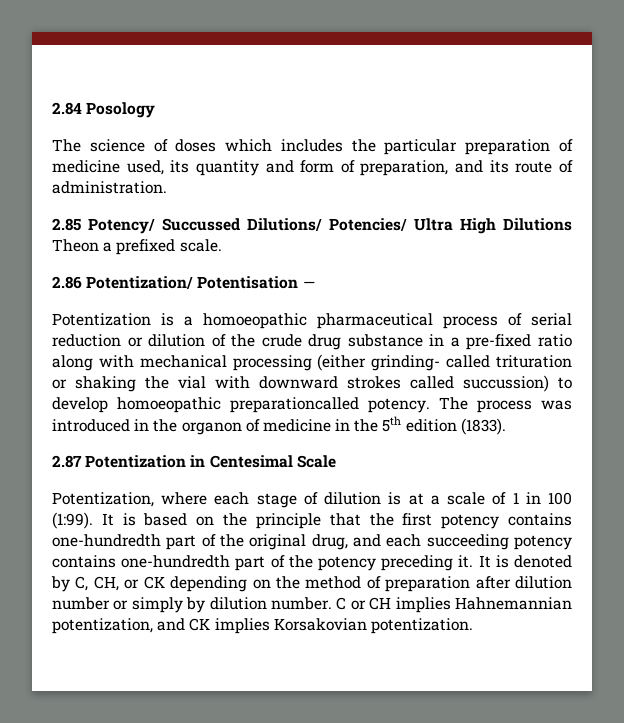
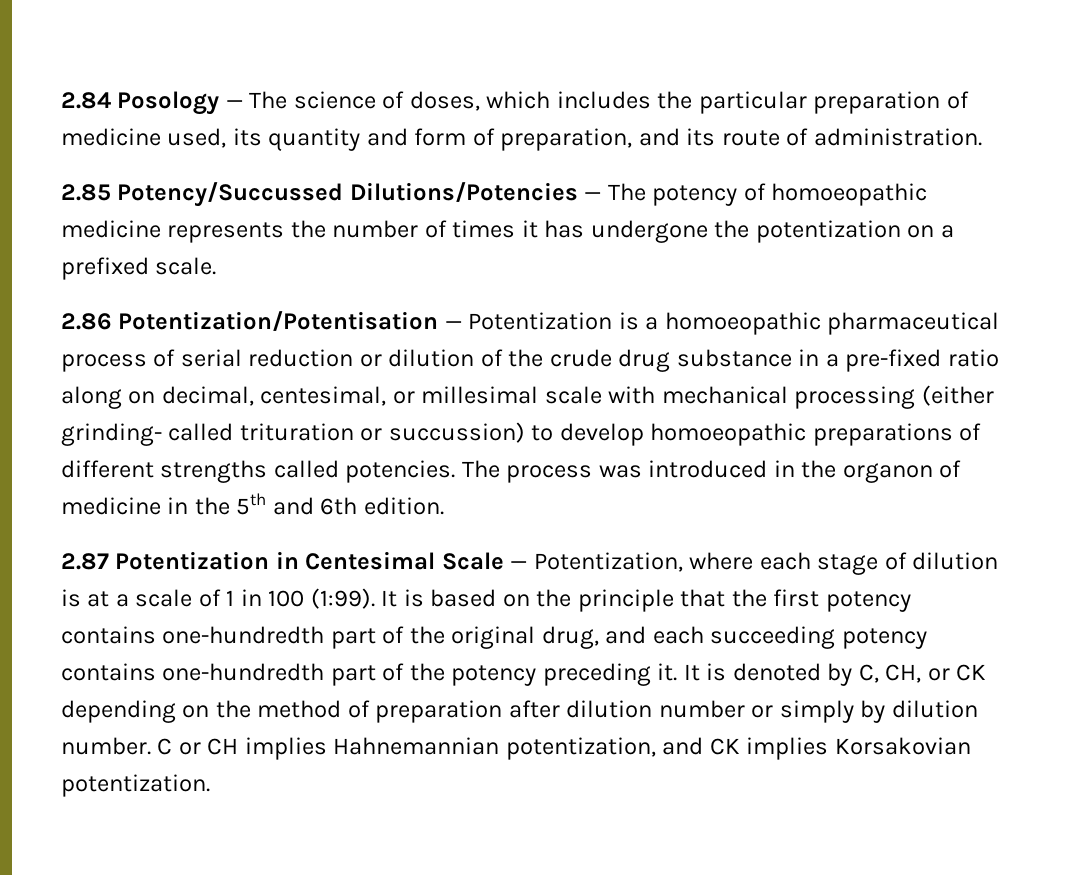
- 2.84 Posology
- The science of doses which includes the particular preparation of medicine used, its quantity and form of preparation, and its route of administration.
+ 2.84 Posology — The science of doses, which includes the particular preparation of medicine used, its quantity and form of preparation, and its route of administration.
- 2.85 Potency/ Succussed Dilutions/ Potencies/ Ultra High Dilutions Theon a prefixed scale.
+ 2.85 Potency/Succussed Dilutions/Potencies — The potency of homoeopathic medicine represents the number of times it has undergone the potentization on a prefixed scale.
- 2.86 Potentization/ Potentisation —
- Potentization is a homoeopathic pharmaceutical process of serial reduction or dilution of the crude drug substance in a pre-fixed ratio along with mechanical processing (either grinding- called trituration or shaking the vial with downward strokes called succussion) to develop homoeopathic preparationcalled potency.
+ 2.86 Potentization/Potentisation — Potentization is a homoeopathic pharmaceutical process of serial reduction or dilution of the crude drug substance in a pre-fixed ratio along on decimal, centesimal, or millesimal scale with mechanical processing (either grinding- called trituration or succussion) to develop homoeopathic preparations of different strengths called potencies.
- The process was introduced in the organon of medicine in the 5th edition (1833).
+ The process was introduced in the organon of medicine in the 5th and 6th edition.
- 2.87 Potentization in Centesimal Scale
- Potentization, where each stage of dilution is at a scale of 1 in 100 (1:99).
+ 2.87 Potentization in Centesimal Scale — Potentization, where each stage of dilution is at a scale of 1 in 100 (1:99).

